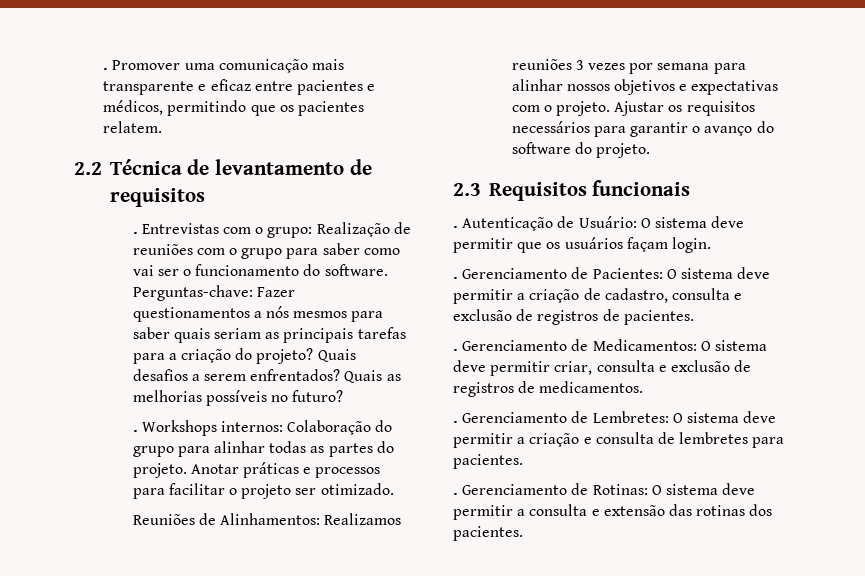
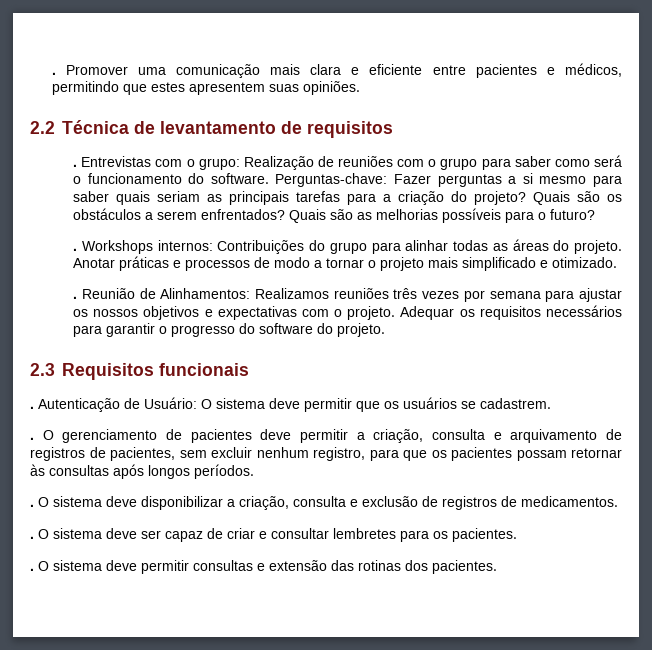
- Promover uma comunicação mais transparente e eficaz entre pacientes e médicos, permitindo que os pacientes relatem.
+ Promover uma comunicação mais clara e eficiente entre pacientes e médicos, permitindo que estes apresentem suas opiniões.
- Entrevistas com o grupo: Realização de reuniões com o grupo para saber como vai ser o funcionamento do software.
+ Entrevistas com o grupo: Realização de reuniões com o grupo para saber como será o funcionamento do software.
- Perguntas-chave: Fazer questionamentos a nós mesmos para saber quais seriam as principais tarefas para a criação do projeto?
+ Perguntas-chave: Fazer perguntas a si mesmo para saber quais seriam as principais tarefas para a criação do projeto?
- Quais desafios a serem enfrentados?
+ Quais são os obstáculos a serem enfrentados?
- Quais as melhorias possíveis no futuro?
+ Quais são as melhorias possíveis para o futuro?
- Workshops internos: Colaboração do grupo para alinhar todas as partes do projeto.
+ Workshops internos: Contribuições do grupo para alinhar todas as áreas do projeto.
- Anotar práticas e processos para facilitar o projeto ser otimizado.
+ Anotar práticas e processos de modo a tornar o projeto mais simplificado e otimizado.
- Reuniões de Alinhamentos: Realizamos reuniões 3 vezes por semana para alinhar nossos objetivos e expectativas com o projeto.
+ . Reunião de Alinhamentos: Realizamos reuniões três vezes por semana para ajustar os nossos objetivos e expectativas com o projeto.
- Ajustar os requisitos necessários para garantir o avanço do software do projeto.
+ Adequar os requisitos necessários para garantir o progresso do software do projeto.
- Autenticação de Usuário: O sistema deve permitir que os usuários façam login.
- . Gerenciamento de Pacientes: O sistema deve permitir a criação de cadastro, consulta e exclusão de registros de pacientes.
- . Gerenciamento de Medicamentos: O sistema deve permitir criar, consulta e exclusão de registros de medicamentos.
+ Autenticação de Usuário: O sistema deve permitir que os usuários se cadastrem.
+ . O gerenciamento de pacientes deve permitir a criação, consulta e arquivamento de registros de pacientes, sem excluir nenhum registro, para que os pacientes possam retornar às consultas após longos períodos.
+ . O sistema deve disponibilizar a criação, consulta e exclusão de registros de medicamentos.
- Gerenciamento de Lembretes: O sistema deve permitir a criação e consulta de lembretes para pacientes.
- . Gerenciamento de Rotinas: O sistema deve permitir a consulta e extensão das rotinas dos pacientes.
+ O sistema deve ser capaz de criar e consultar lembretes para os pacientes.
+ . O sistema deve permitir consultas e extensão das rotinas dos pacientes.

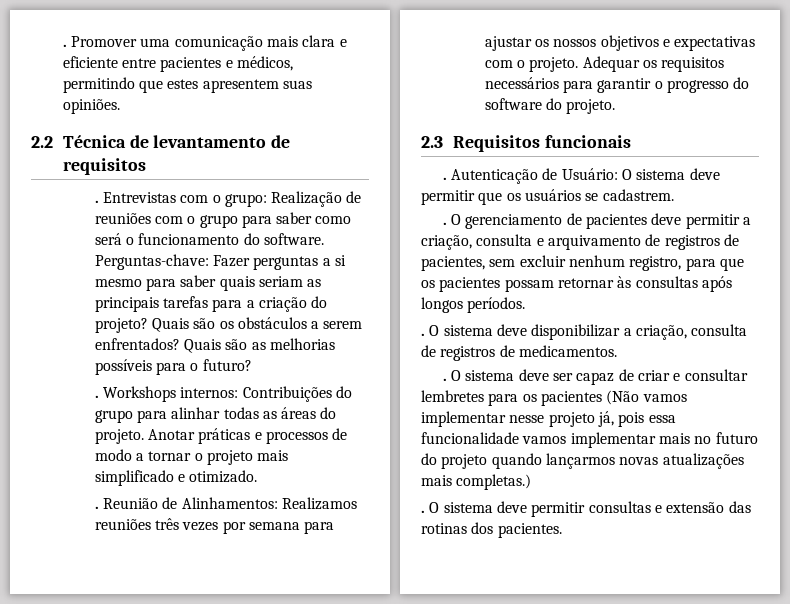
- O sistema deve disponibilizar a criação, consulta e exclusão de registros de medicamentos.
+ O sistema deve disponibilizar a criação, consulta de registros de medicamentos.
- O sistema deve ser capaz de criar e consultar lembretes para os pacientes.
+ O sistema deve ser capaz de criar e consultar lembretes para os pacientes (Não vamos implementar nesse projeto já, pois essa funcionalidade vamos implementar mais no futuro do projeto quando lançarmos novas atualizações mais completas.)

